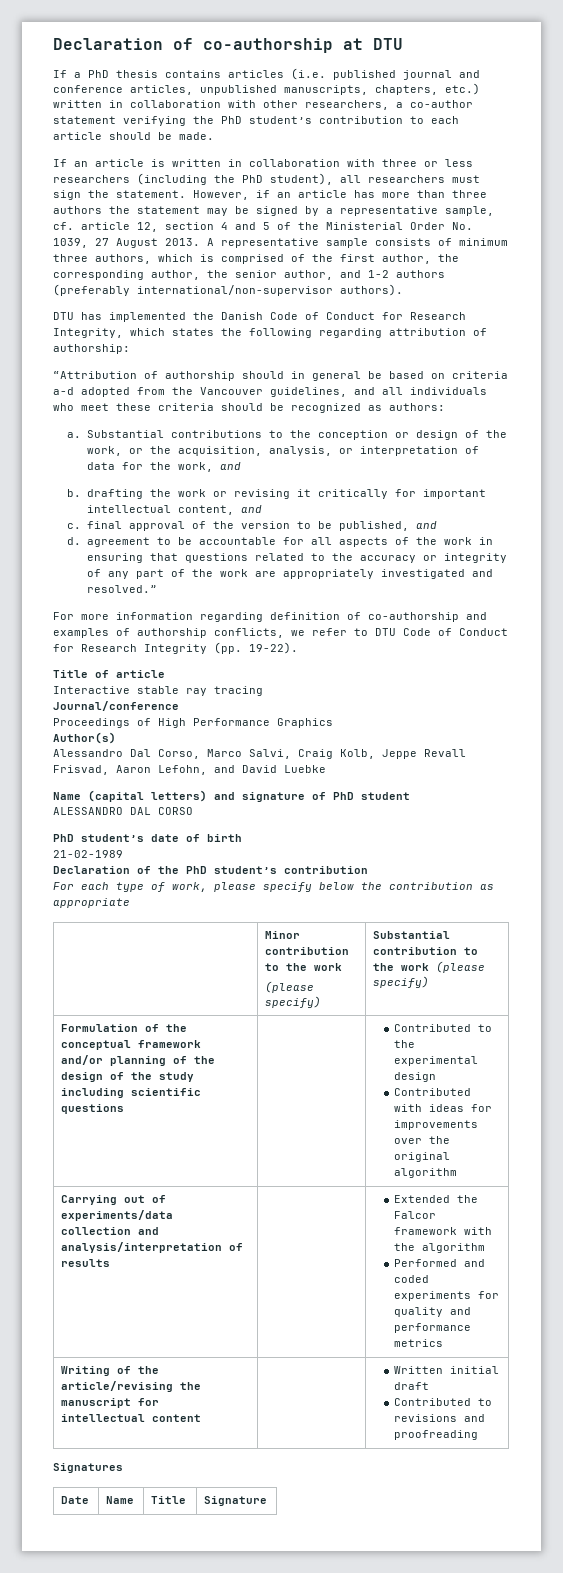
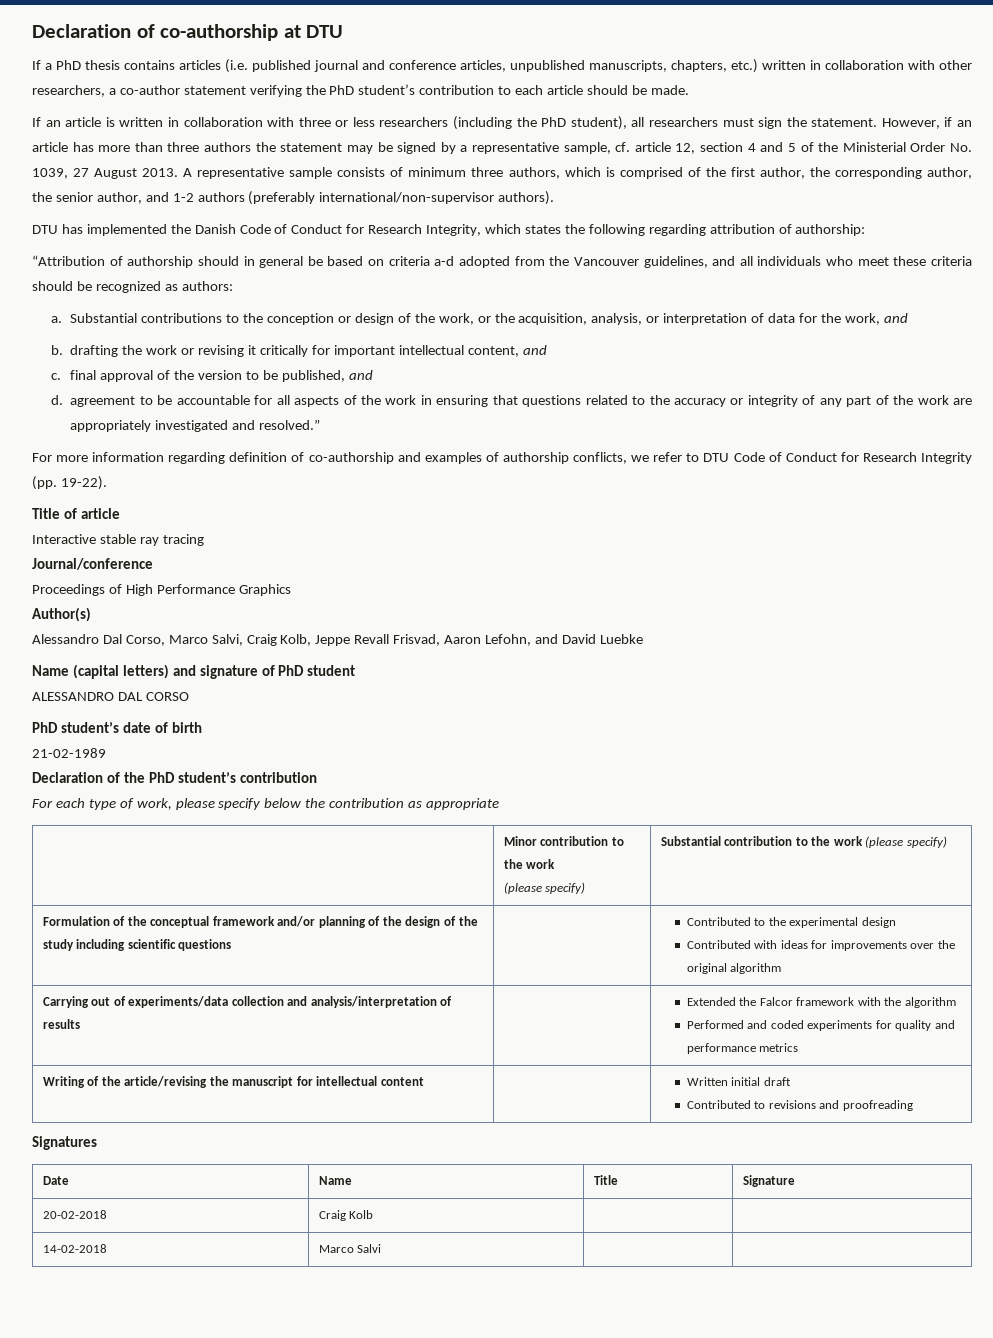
+ 20-02-2018 | Craig Kolb | |
+ 14-02-2018 | Marco Salvi | |

